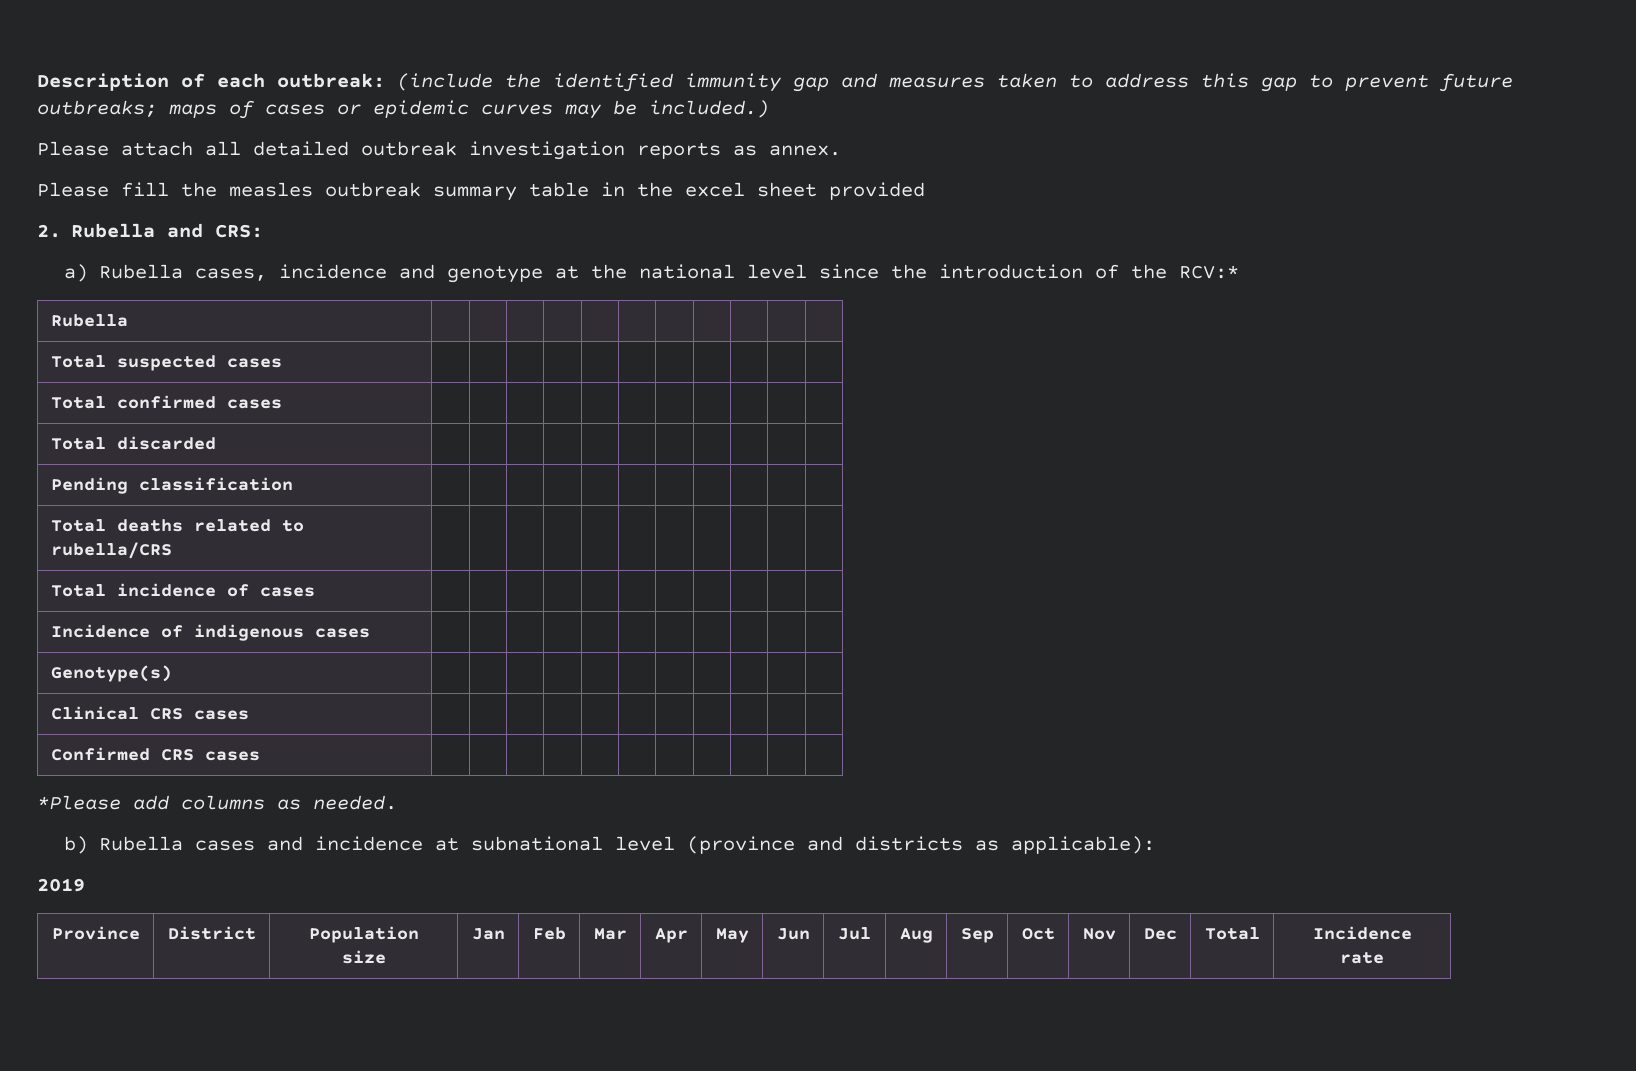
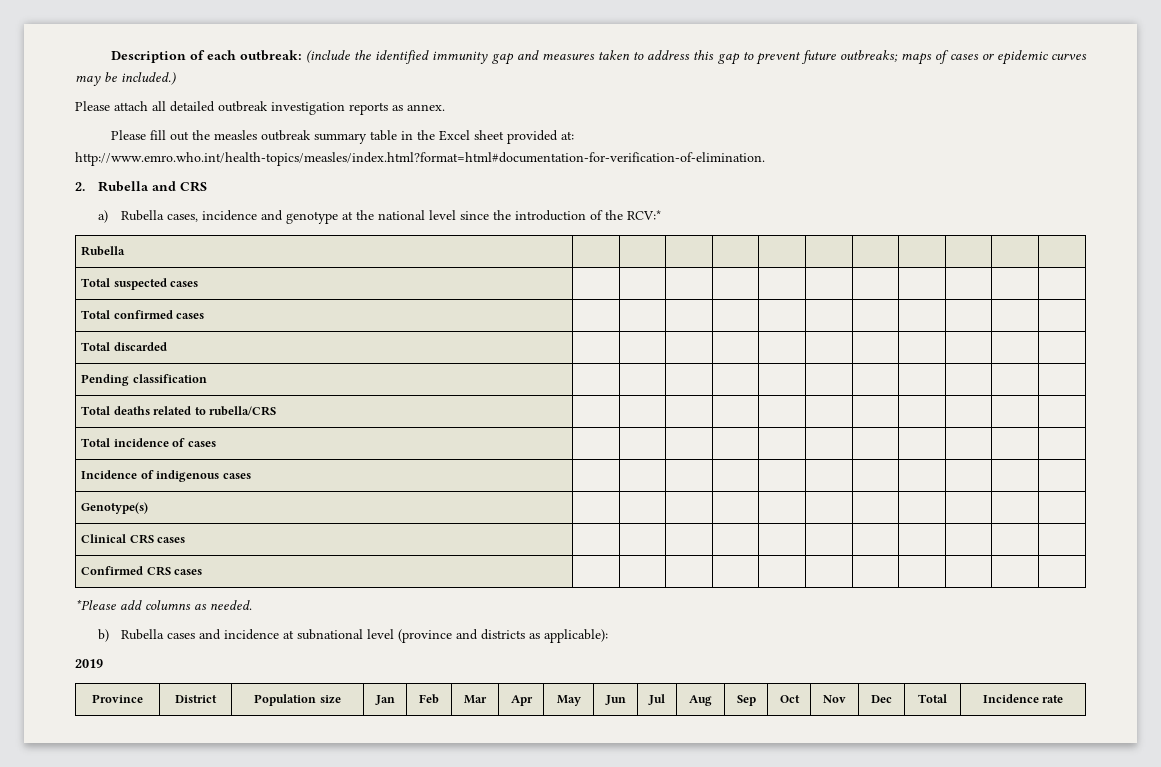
- Please fill the measles outbreak summary table in the excel sheet provided
+ Please fill out the measles outbreak summary table in the Excel sheet provided at: http://www.emro.who.int/health-topics/measles/index.html?format=html#documentation-for-verification-of-elimination.
- 2. Rubella and CRS:
+ 2. Rubella and CRS

